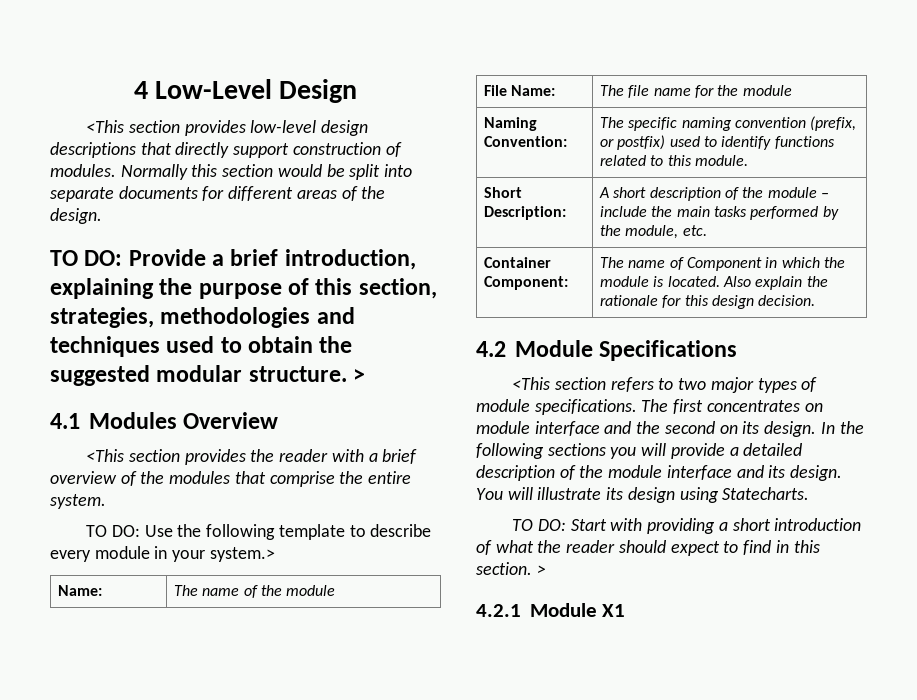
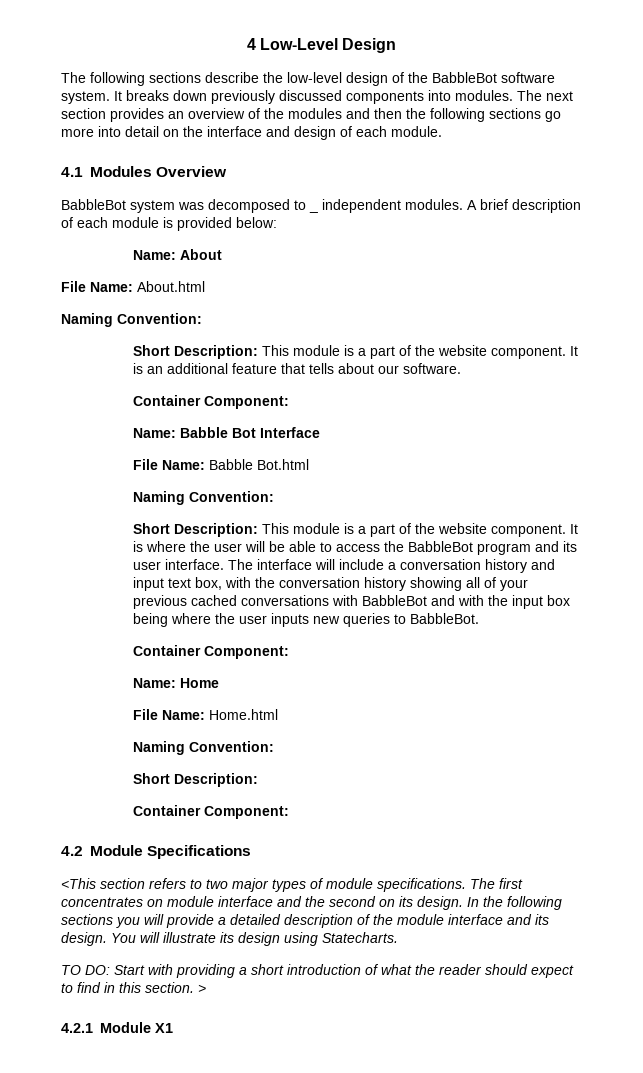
- <This section provides low-level design descriptions that directly support construction of modules. Normally this section would be split into separate documents for different areas of the design.
- TO DO: Provide a brief introduction, explaining the purpose of this section, strategies, methodologies and techniques used to obtain the suggested modular structure. >
+ The following sections describe the low-level design of the BabbleBot software system. It breaks down previously discussed components into modules. The next section provides an overview of the modules and then the following sections go more into detail on the interface and design of each module.
  4.1 Modules Overview
- <This section provides the reader with a brief overview of the modules that comprise the entire system.
- TO DO: Use the following template to describe every module in your system.>
- Name: | The name of the module
- File Name: | The file name for the module
- Naming Convention: | The specific naming convention (prefix, or postfix) used to identify functions related to this module.
- Short Description: | A short description of the module – include the main tasks performed by the module, etc.
- Container Component: | The name of Component in which the module is located. Also explain the rationale for this design decision.
+ BabbleBot system was decomposed to _ independent modules. A brief description of each module is provided below:
+ Name: About
+ File Name: About.html
+ Naming Convention:
+ Short Description: This module is a part of the website component. It is an additional feature that tells about our software.
+ Container Component:
+ Name: Babble Bot Interface
+ File Name: Babble Bot.html
+ Naming Convention:
+ Short Description: This module is a part of the website component. It is where the user will be able to access the BabbleBot program and its user interface. The interface will include a conversation history and input text box, with the conversation history showing all of your previous cached conversations with BabbleBot and with the input box being where the user inputs new queries to BabbleBot.
+ Container Component:
+ Name: Home
+ File Name: Home.html
+ Naming Convention:
+ Short Description:
+ Container Component:

